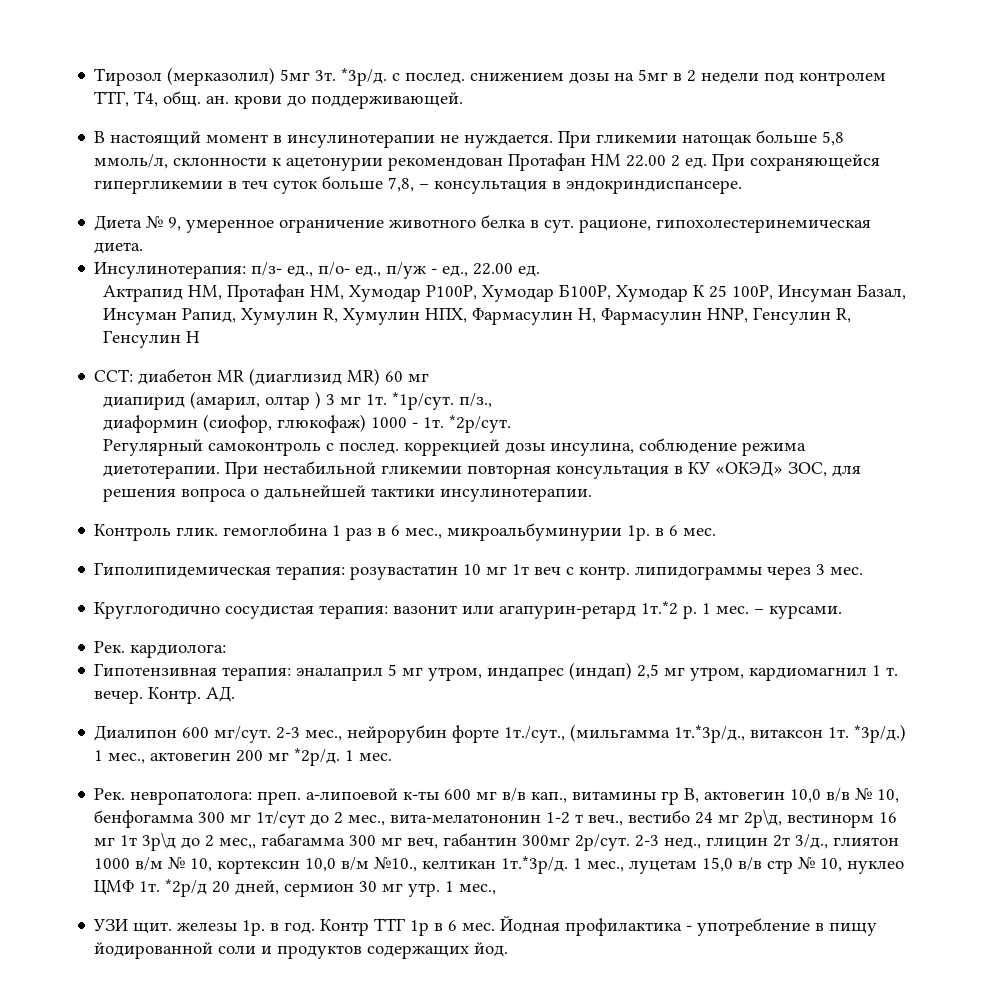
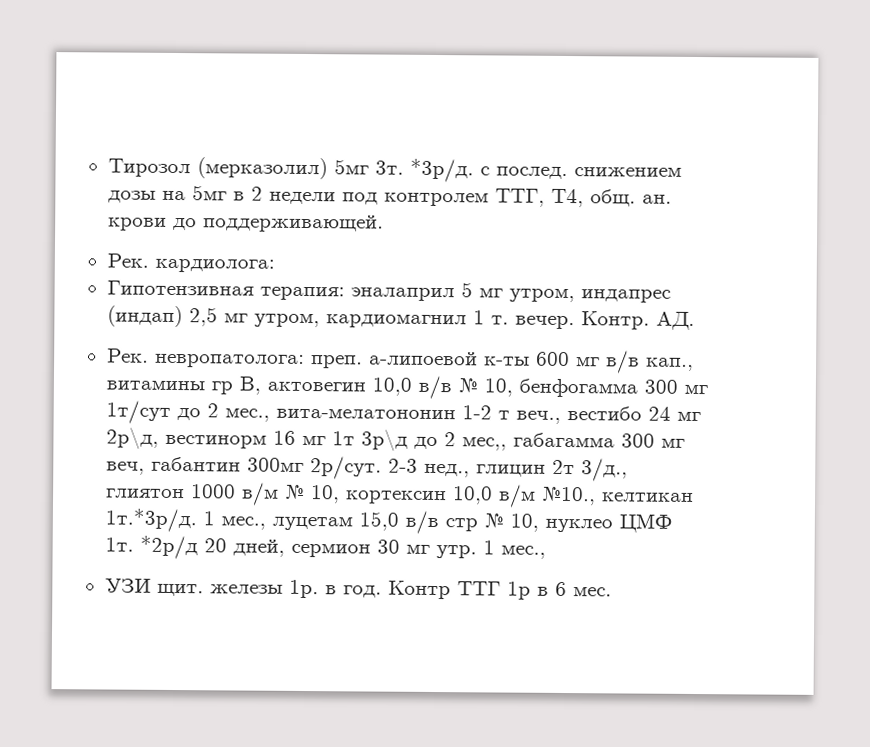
- В настоящий момент в инсулинотерапии не нуждается. При гликемии натощак больше 5,8 ммоль/л, склонности к ацетонурии рекомендован Протафан НМ 22.00 2 ед. При сохраняющейся гипергликемии в теч суток больше 7,8, – консультация в эндокриндиспансере.
- Диета № 9, умеренное ограничение животного белка в сут. рационе, гипохолестеринемическая диета.
- Инсулинотерапия: п/з- ед., п/о- ед., п/уж - ед., 22.00 ед.
- Актрапид НМ, Протафан НМ, Хумодар Р100Р, Хумодар Б100Р, Хумодар К 25 100Р, Инсуман Базал, Инсуман Рапид, Хумулин R, Хумулин НПХ, Фармасулин Н, Фармасулин НNР, Генсулин R, Генсулин Н
- ССТ: диабетон МR (диаглизид МR) 60 мг
- диапирид (амарил, олтар ) 3 мг 1т. *1р/сут. п/з.,
- диаформин (сиофор, глюкофаж) 1000 - 1т. *2р/сут.
- Регулярный самоконтроль с послед. коррекцией дозы инсулина, соблюдение режима диетотерапии. При нестабильной гликемии повторная консультация в КУ «ОКЭД» ЗОС, для решения вопроса о дальнейшей тактики инсулинотерапии.
- Контроль глик. гемоглобина 1 раз в 6 мес., микроальбуминурии 1р. в 6 мес.
- Гиполипидемическая терапия: розувастатин 10 мг 1т веч с контр. липидограммы через 3 мес.
- Круглогодично сосудистая терапия: вазонит или агапурин-ретард 1т.*2 р. 1 мес. – курсами.
- Диалипон 600 мг/сут. 2-3 мес., нейрорубин форте 1т./сут., (мильгамма 1т.*3р/д., витаксон 1т. *3р/д.) 1 мес., актовегин 200 мг *2р/д. 1 мес.
- Йодная профилактика - употребление в пищу йодированной соли и продуктов содержащих йод.

